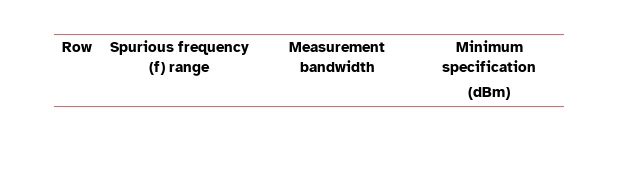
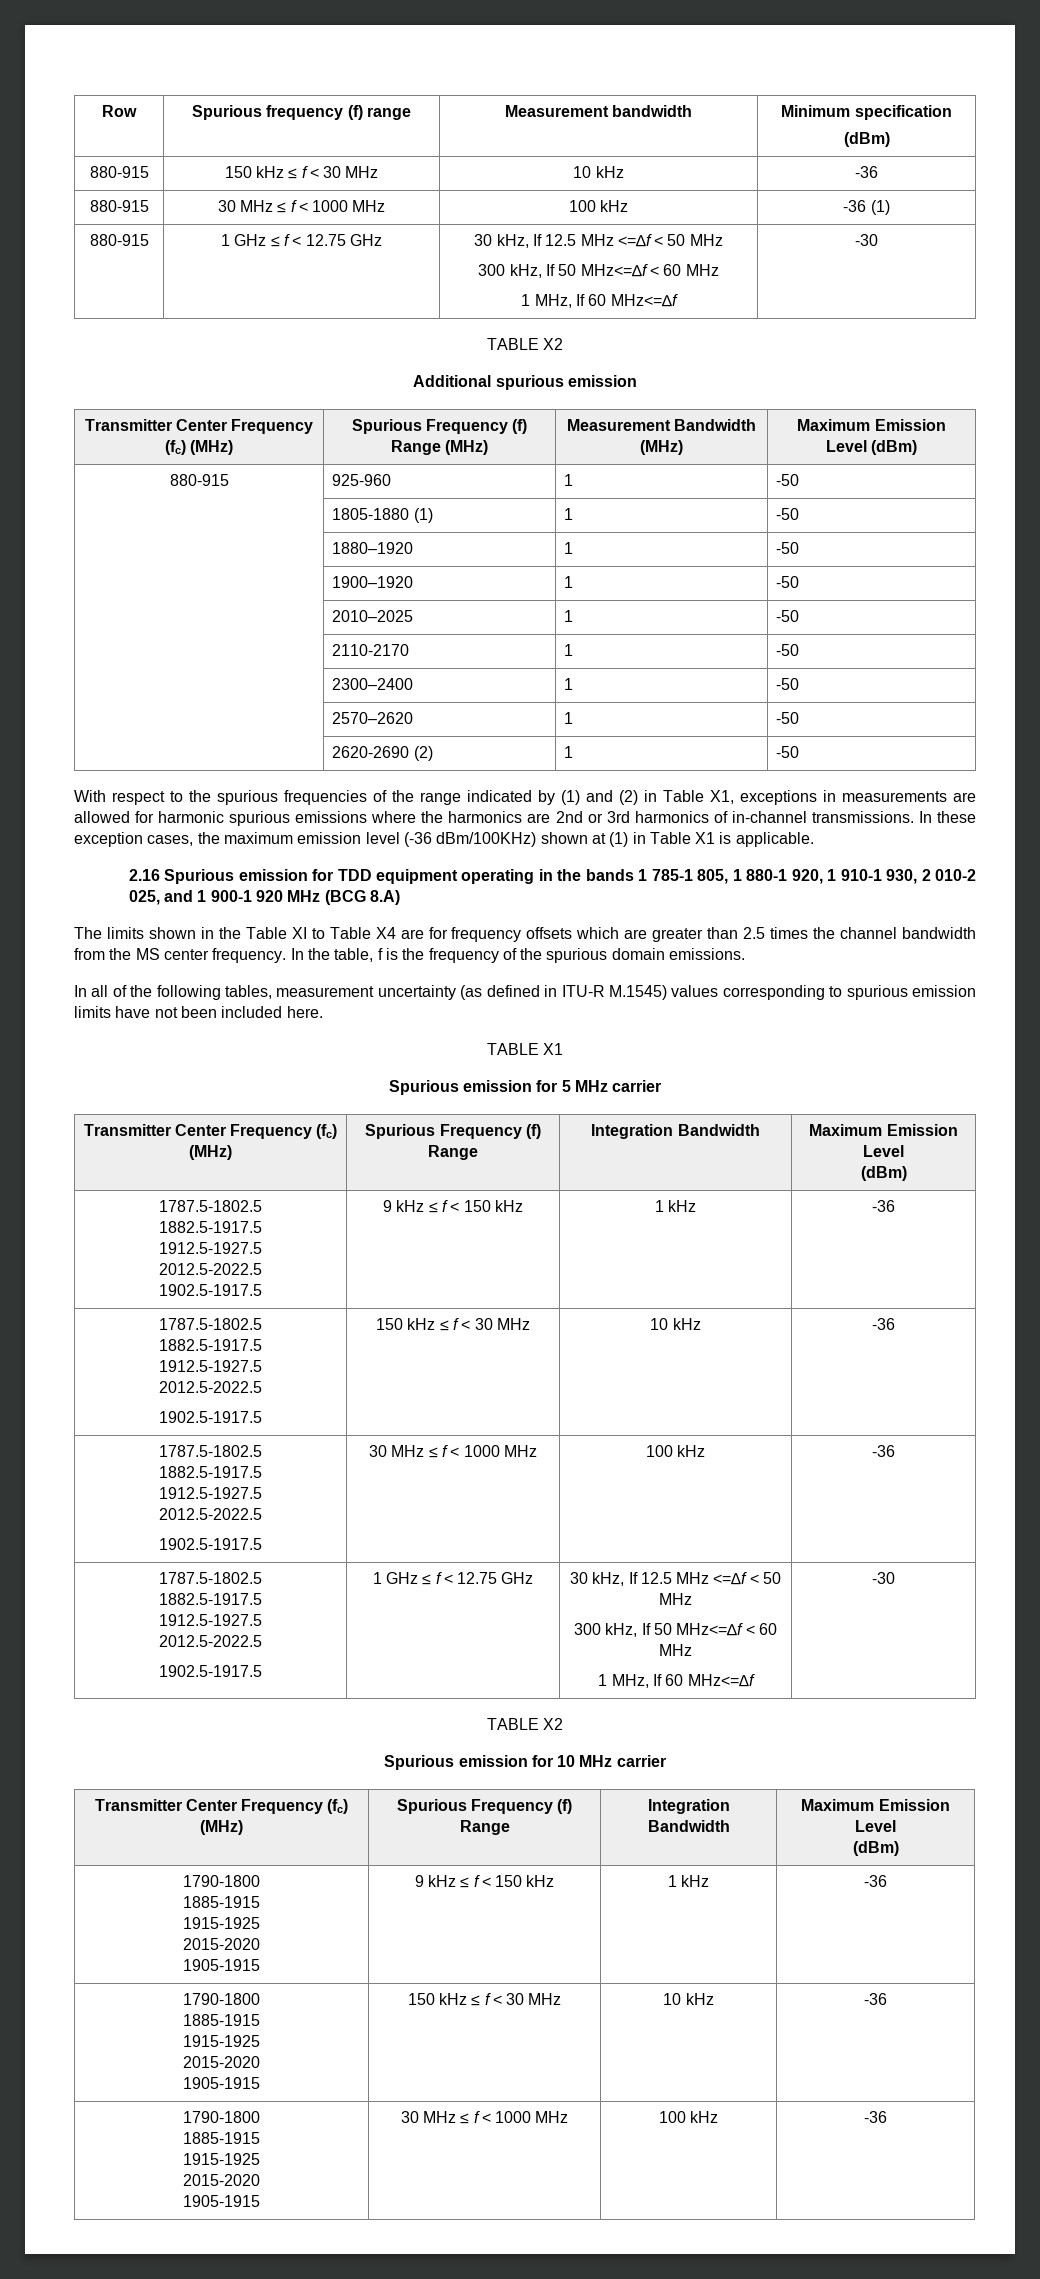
+ 880-915 | 150 kHz ≤ f < 30 MHz | 10 kHz | -36
+ 880-915 | 30 MHz ≤ f < 1000 MHz | 100 kHz | -36 (1)
+ 880-915 | 1 GHz ≤ f < 12.75 GHz | 30 kHz, If 12.5 MHz <=∆f < 50 MHz
+ 300 kHz, If 50 MHz<=∆f < 60 MHz
+ 1 MHz, If 60 MHz<=∆f | -30
+ TABLE X2
+ Additional spurious emission
+ Transmitter Center Frequency (fc) (MHz) | Spurious Frequency (f) Range (MHz) | Measurement Bandwidth (MHz) | Maximum Emission Level (dBm)
+ 880-915 | 925-960 | 1 | -50
+ | 1805-1880 (1) | 1 | -50
+ | 1880–1920 | 1 | -50
+ | 1900–1920 | 1 | -50
+ | 2010–2025 | 1 | -50
+ | 2110-2170 | 1 | -50
+ | 2300–2400 | 1 | -50
+ | 2570–2620 | 1 | -50
+ | 2620-2690 (2) | 1 | -50
+ With respect to the spurious frequencies of the range indicated by (1) and (2) in Table X1, exceptions in measurements are allowed for harmonic spurious emissions where the harmonics are 2nd or 3rd harmonics of in-channel transmissions. In these exception cases, the maximum emission level (-36 dBm/100KHz) shown at (1) in Table X1 is applicable.
+ 2.16 Spurious emission for TDD equipment operating in the bands 1 785-1 805, 1 880-1 920, 1 910-1 930, 2 010-2 025, and 1 900-1 920 MHz (BCG 8.A)
+ The limits shown in the Table XI to Table X4 are for frequency offsets which are greater than 2.5 times the channel bandwidth from the MS center frequency. In the table, f is the frequency of the spurious domain emissions.
+ In all of the following tables, measurement uncertainty (as defined in ITU-R M.1545) values corresponding to spurious emission limits have not been included here.
+ TABLE X1
+ Spurious emission for 5 MHz carrier
+ Transmitter Center Frequency (fc) (MHz) | Spurious Frequency (f) Range | Integration Bandwidth | Maximum Emission Level
+ (dBm)
+ 1787.5-1802.5
+ 1882.5-1917.5
+ 1912.5-1927.5
+ 2012.5-2022.5
+ 1902.5-1917.5 | 9 kHz ≤ f < 150 kHz | 1 kHz | -36
+ 1787.5-1802.5
+ 1882.5-1917.5
+ 1912.5-1927.5
+ 2012.5-2022.5
+ 1902.5-1917.5 | 150 kHz ≤ f < 30 MHz | 10 kHz | -36
+ 1787.5-1802.5
+ 1882.5-1917.5
+ 1912.5-1927.5
+ 2012.5-2022.5
+ 1902.5-1917.5 | 30 MHz ≤ f < 1000 MHz | 100 kHz | -36
+ 1787.5-1802.5
+ 1882.5-1917.5
+ 1912.5-1927.5
+ 2012.5-2022.5
+ 1902.5-1917.5 | 1 GHz ≤ f < 12.75 GHz | 30 kHz, If 12.5 MHz <=∆f < 50 MHz
+ 300 kHz, If 50 MHz<=∆f < 60 MHz
+ 1 MHz, If 60 MHz<=∆f | -30
+ TABLE X2
+ Spurious emission for 10 MHz carrier
+ Transmitter Center Frequency (fc) (MHz) | Spurious Frequency (f) Range | Integration Bandwidth | Maximum Emission Level
+ (dBm)
+ 1790-1800
+ 1885-1915
+ 1915-1925
+ 2015-2020
+ 1905-1915 | 9 kHz ≤ f < 150 kHz | 1 kHz | -36
+ 1790-1800
+ 1885-1915
+ 1915-1925
+ 2015-2020
+ 1905-1915 | 150 kHz ≤ f < 30 MHz | 10 kHz | -36
+ 1790-1800
+ 1885-1915
+ 1915-1925
+ 2015-2020
+ 1905-1915 | 30 MHz ≤ f < 1000 MHz | 100 kHz | -36

